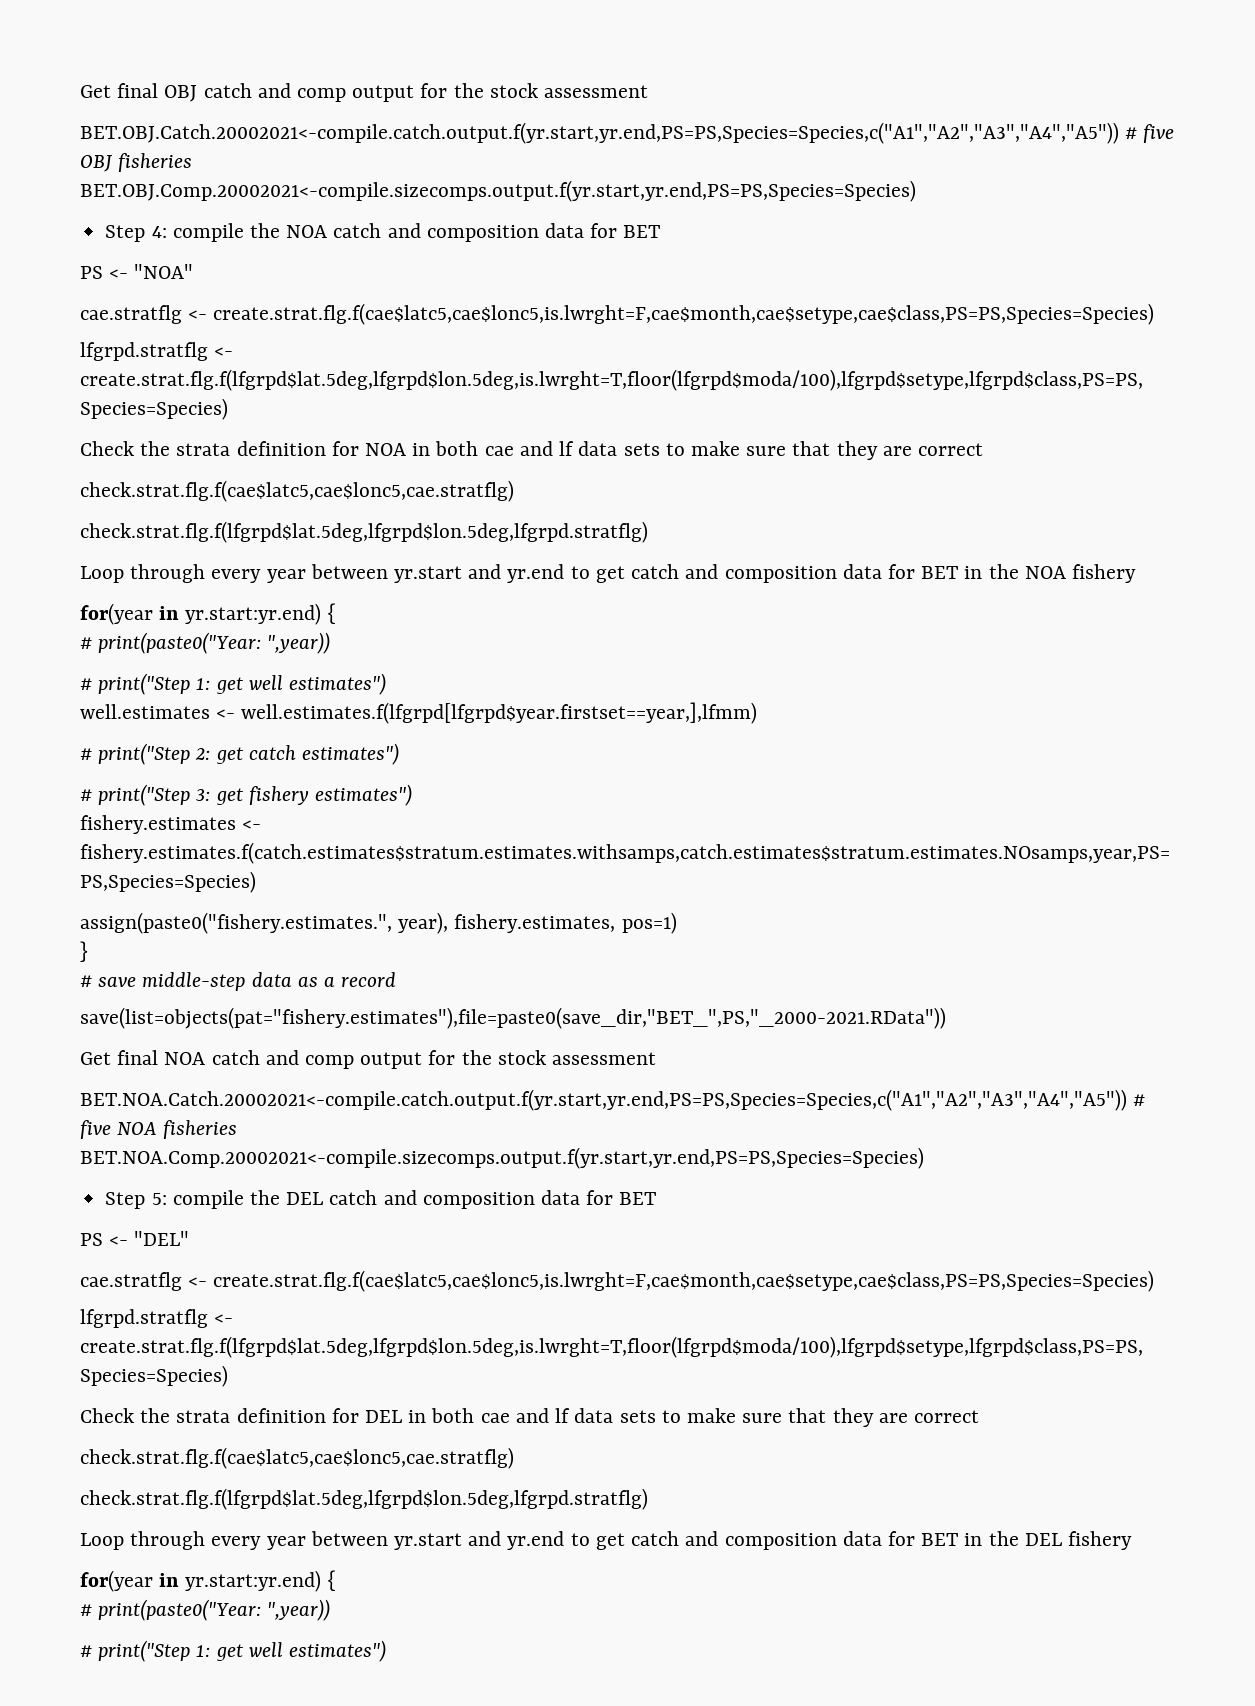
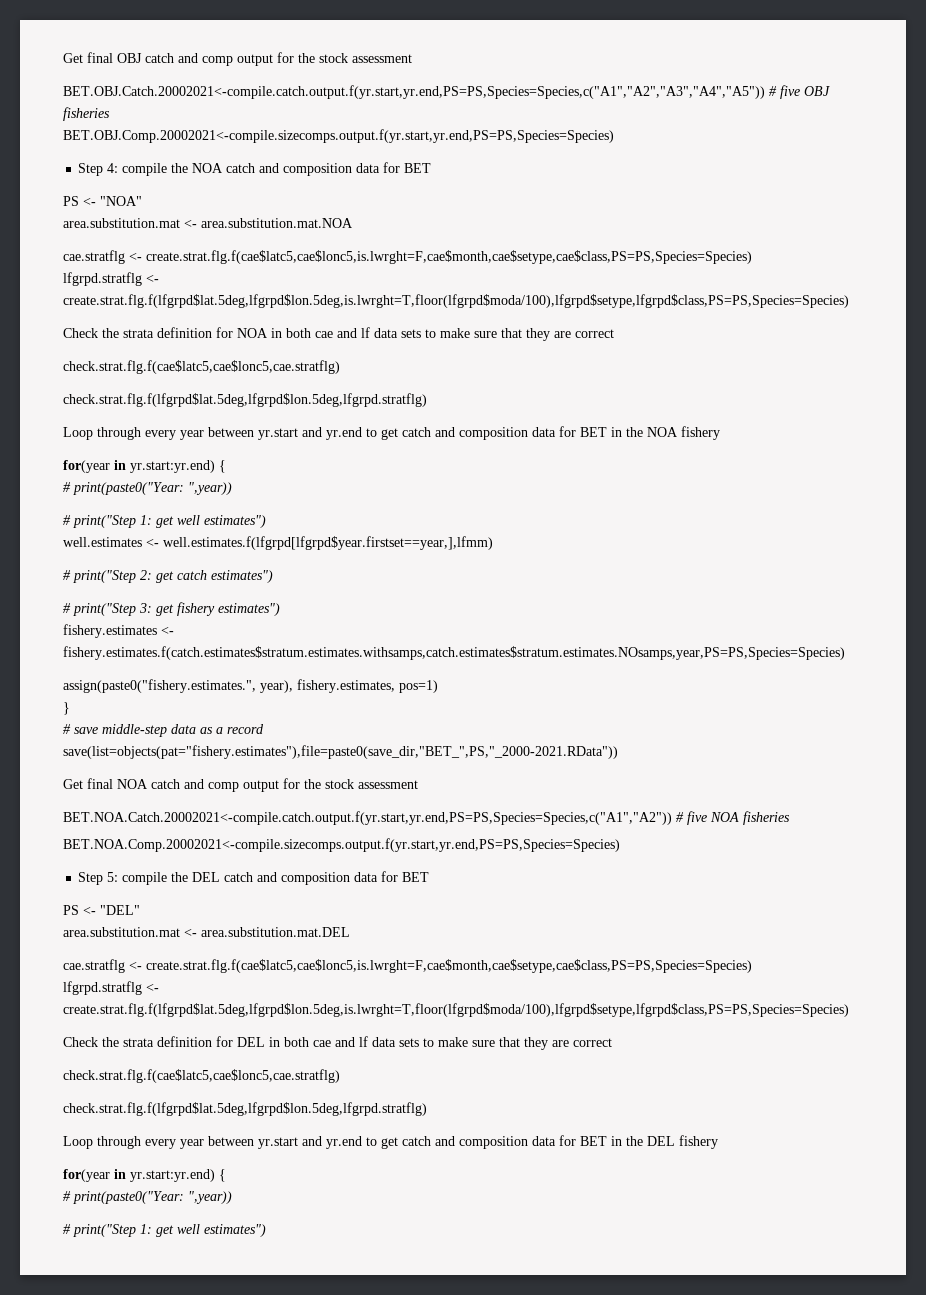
+ area.substitution.mat <- area.substitution.mat.NOA
- BET.NOA.Catch.20002021<-compile.catch.output.f(yr.start,yr.end,PS=PS,Species=Species,c("A1","A2","A3","A4","A5")) # five NOA fisheries
+ BET.NOA.Catch.20002021<-compile.catch.output.f(yr.start,yr.end,PS=PS,Species=Species,c("A1","A2")) # five NOA fisheries
+ area.substitution.mat <- area.substitution.mat.DEL

